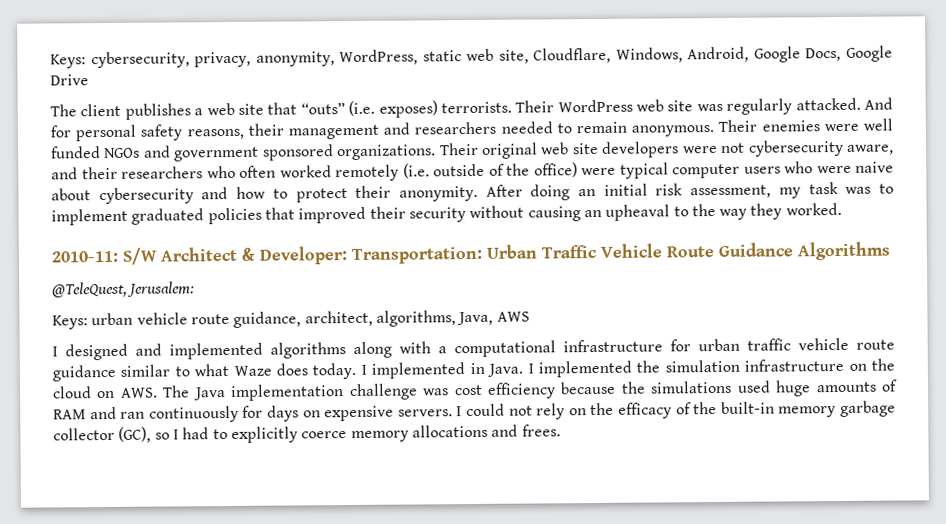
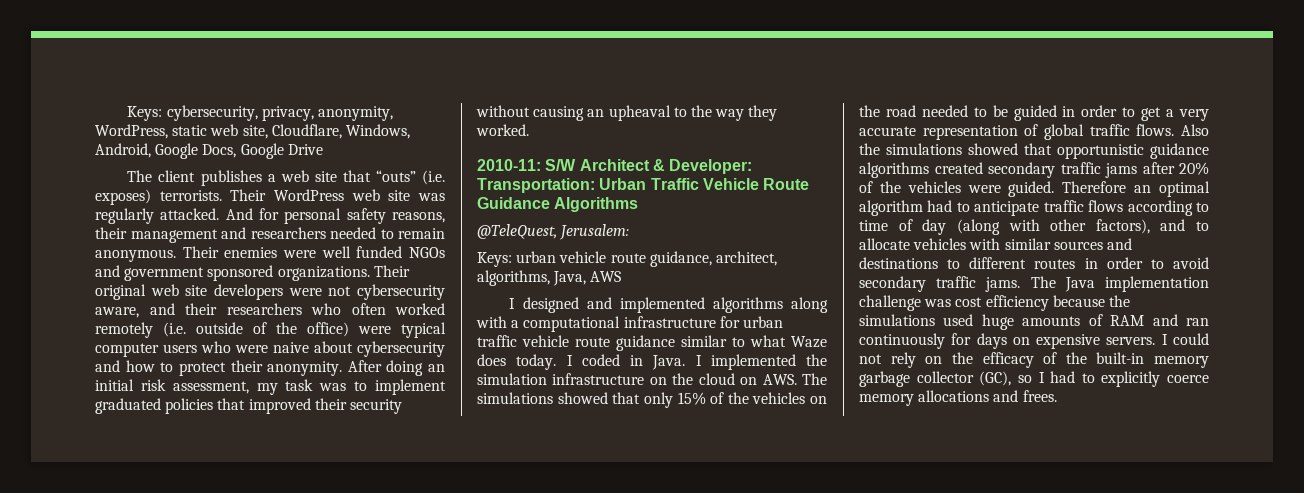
- I implemented in Java.
+ I coded in Java.
- I implemented the simulation infrastructure on the cloud on AWS. The Java implementation challenge was cost efficiency because the simulations used huge amounts of RAM and ran continuously for days on expensive servers.
+ I implemented the simulation infrastructure on the cloud on AWS. The simulations showed that only 15% of the vehicles on the road needed to be guided in order to get a very accurate representation of global traffic flows. Also the simulations showed that opportunistic guidance algorithms created secondary traffic jams after 20% of the vehicles were guided. Therefore an optimal algorithm had to anticipate traffic flows according to time of day (along with other factors), and to allocate vehicles with similar sources and destinations to different routes in order to avoid secondary traffic jams. The Java implementation challenge was cost efficiency because the simulations used huge amounts of RAM and ran continuously for days on expensive servers.

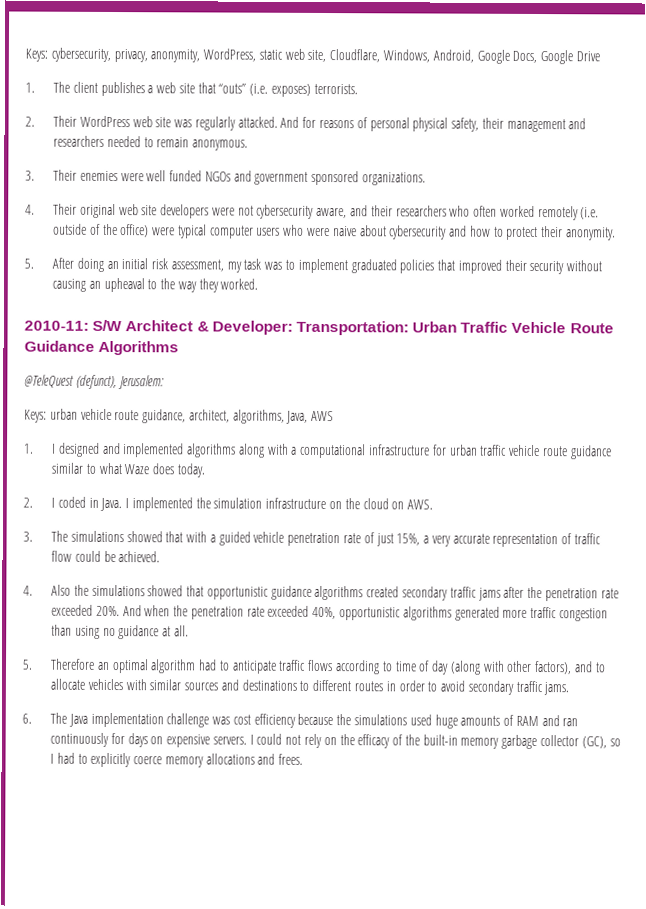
- The client publishes a web site that “outs” (i.e. exposes) terrorists. Their WordPress web site was regularly attacked.
+ 1. The client publishes a web site that “outs” (i.e. exposes) terrorists.
+ 2. Their WordPress web site was regularly attacked.
- And for personal safety reasons, their management and researchers needed to remain anonymous. Their enemies were well funded NGOs and government sponsored organizations. Their original web site developers were not cybersecurity aware, and their researchers who often worked remotely (i.e. outside of the office) were typical computer users who were naive about cybersecurity and how to protect their anonymity. After doing an initial risk assessment, my task was to implement graduated policies that improved their security without causing an upheaval to the way they worked.
+ And for reasons of personal physical safety, their management and researchers needed to remain anonymous.
+ 3. Their enemies were well funded NGOs and government sponsored organizations.
+ 4. Their original web site developers were not cybersecurity aware, and their researchers who often worked remotely (i.e. outside of the office) were typical computer users who were naive about cybersecurity and how to protect their anonymity.
+ 5. After doing an initial risk assessment, my task was to implement graduated policies that improved their security without causing an upheaval to the way they worked.
- @TeleQuest, Jerusalem:
+ @TeleQuest (defunct), Jerusalem:
- I designed and implemented algorithms along with a computational infrastructure for urban traffic vehicle route guidance similar to what Waze does today. I coded in Java.
+ 1. I designed and implemented algorithms along with a computational infrastructure for urban traffic vehicle route guidance similar to what Waze does today.
+ 2. I coded in Java.
- I implemented the simulation infrastructure on the cloud on AWS. The simulations showed that only 15% of the vehicles on the road needed to be guided in order to get a very accurate representation of global traffic flows. Also the simulations showed that opportunistic guidance algorithms created secondary traffic jams after 20% of the vehicles were guided. Therefore an optimal algorithm had to anticipate traffic flows according to time of day (along with other factors), and to allocate vehicles with similar sources and destinations to different routes in order to avoid secondary traffic jams. The Java implementation challenge was cost efficiency because the simulations used huge amounts of RAM and ran continuously for days on expensive servers.
+ I implemented the simulation infrastructure on the cloud on AWS.
+ 3. The simulations showed that with a guided vehicle penetration rate of just 15%, a very accurate representation of traffic flow could be achieved.
+ 4. Also the simulations showed that opportunistic guidance algorithms created secondary traffic jams after the penetration rate exceeded 20%. And when the penetration rate exceeded 40%, opportunistic algorithms generated more traffic congestion than using no guidance at all.
+ 5. Therefore an optimal algorithm had to anticipate traffic flows according to time of day (along with other factors), and to allocate vehicles with similar sources and destinations to different routes in order to avoid secondary traffic jams.
+ 6. The Java implementation challenge was cost efficiency because the simulations used huge amounts of RAM and ran continuously for days on expensive servers.

